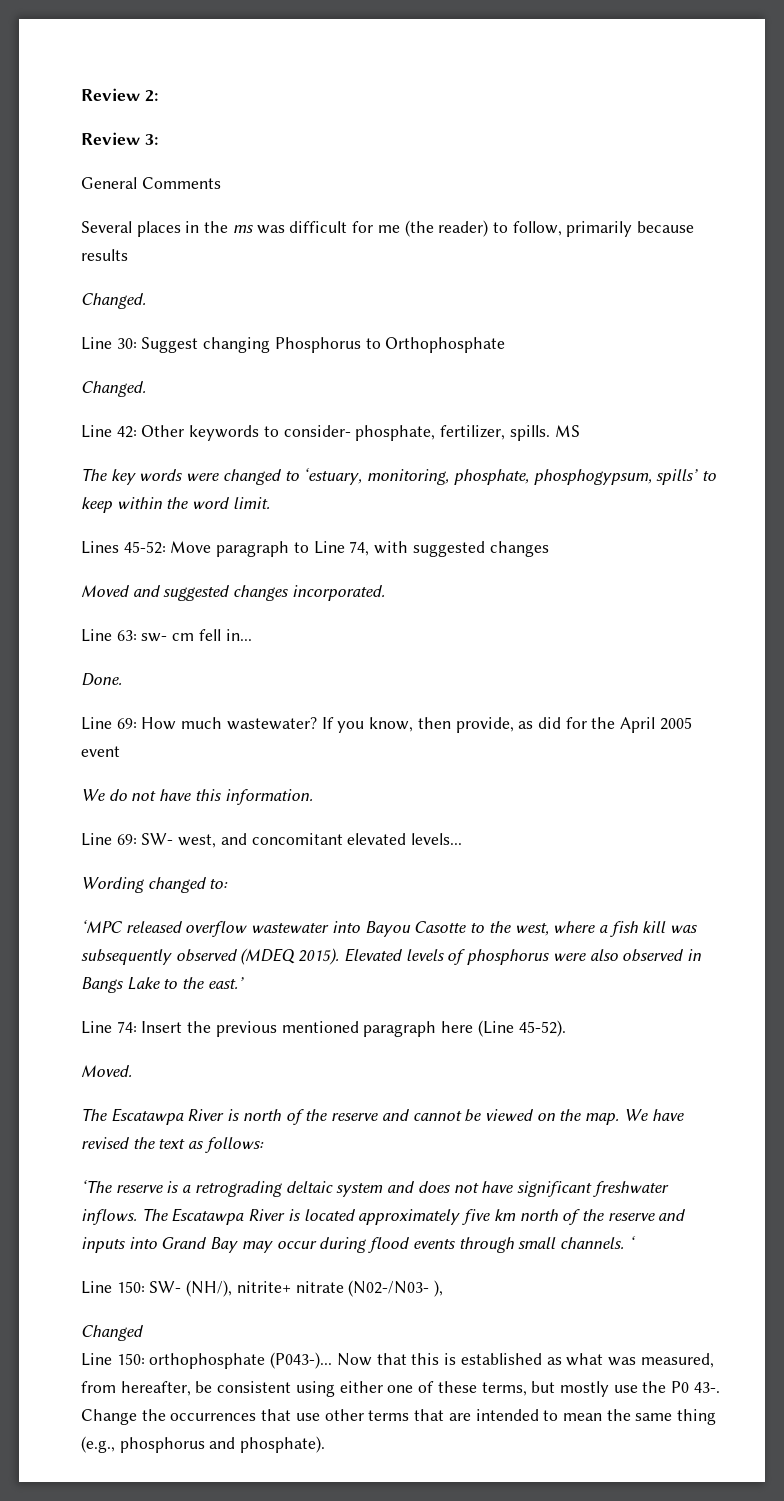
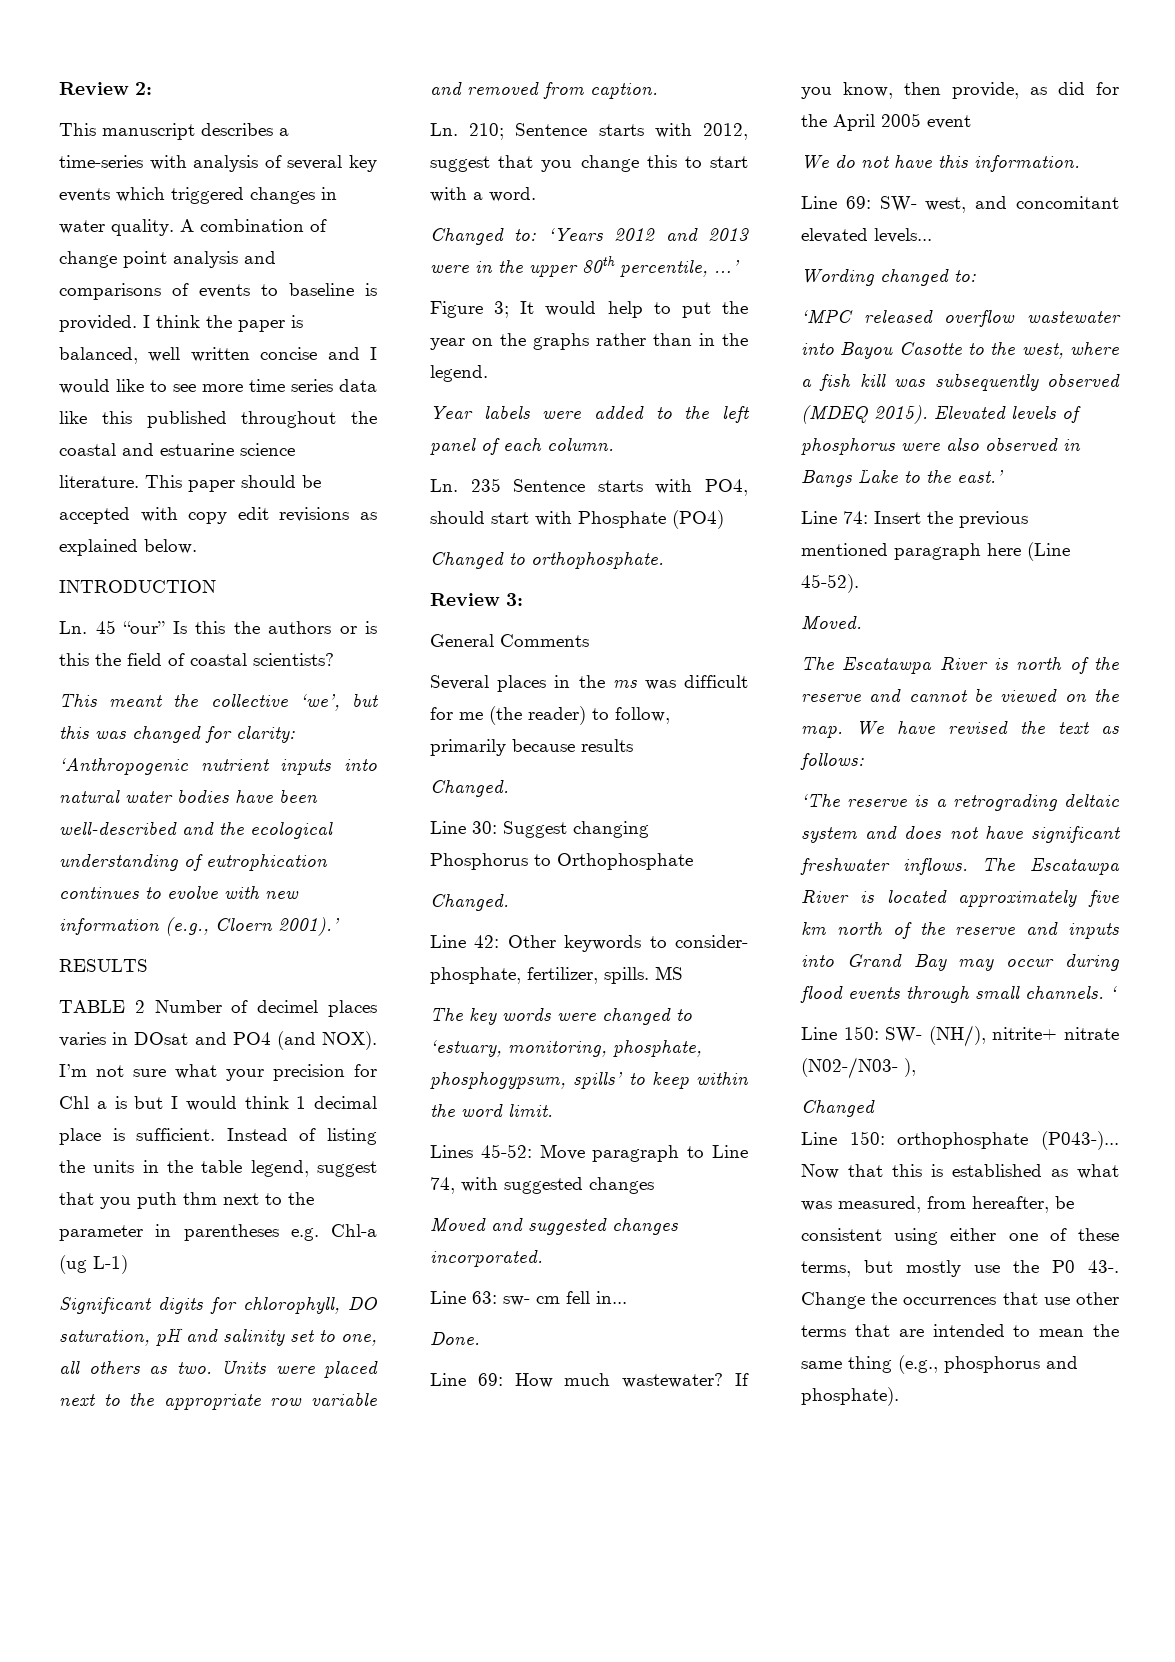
+ This manuscript describes a time-series with analysis of several key events which triggered changes in water quality. A combination of change point analysis and comparisons of events to baseline is provided. I think the paper is balanced, well written concise and I would like to see more time series data like this published throughout the coastal and estuarine science literature. This paper should be accepted with copy edit revisions as explained below.
+ INTRODUCTION
+ Ln. 45 “our” Is this the authors or is this the field of coastal scientists?
+ This meant the collective ‘we’, but this was changed for clarity: ‘Anthropogenic nutrient inputs into natural water bodies have been well-described and the ecological understanding of eutrophication continues to evolve with new information (e.g., Cloern 2001).’
+ RESULTS
+ TABLE 2 Number of decimel places varies in DOsat and PO4 (and NOX). I’m not sure what your precision for Chl a is but I would think 1 decimal place is sufficient. Instead of listing the units in the table legend, suggest that you puth thm next to the parameter in parentheses e.g. Chl-a (ug L-1)
+ Significant digits for chlorophyll, DO saturation, pH and salinity set to one, all others as two. Units were placed next to the appropriate row variable and removed from caption.
+ Ln. 210; Sentence starts with 2012, suggest that you change this to start with a word.
+ Changed to: ‘Years 2012 and 2013 were in the upper 80th percentile, …’
+ Figure 3; It would help to put the year on the graphs rather than in the legend.
+ Year labels were added to the left panel of each column.
+ Ln. 235 Sentence starts with PO4, should start with Phosphate (PO4)
+ Changed to orthophosphate.

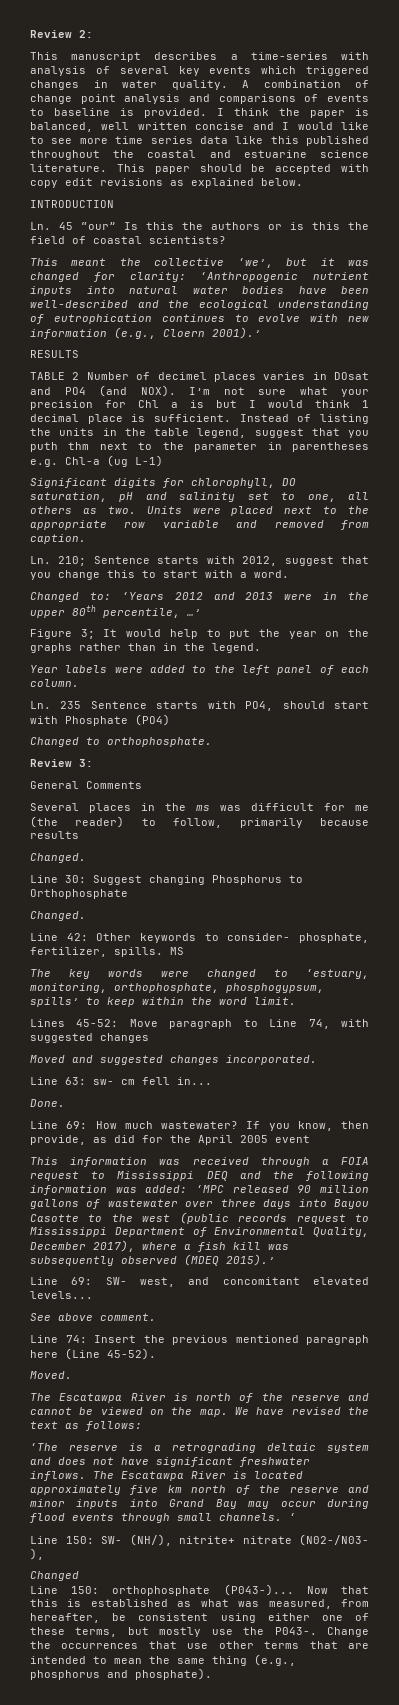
- This meant the collective ‘we’, but this was changed for clarity: ‘Anthropogenic nutrient inputs into natural water bodies have been well-described and the ecological understanding of eutrophication continues to evolve with new information (e.g., Cloern 2001).’
+ This meant the collective ‘we’, but it was changed for clarity: ‘Anthropogenic nutrient inputs into natural water bodies have been well-described and the ecological understanding of eutrophication continues to evolve with new information (e.g., Cloern 2001).’
- The key words were changed to ‘estuary, monitoring, phosphate, phosphogypsum, spills’ to keep within the word limit.
+ The key words were changed to ‘estuary, monitoring, orthophosphate, phosphogypsum, spills’ to keep within the word limit.
- We do not have this information.
+ This information was received through a FOIA request to Mississippi DEQ and the following information was added: ‘MPC released 90 million gallons of wastewater over three days into Bayou Casotte to the west (public records request to Mississippi Department of Environmental Quality, December 2017), where a fish kill was subsequently observed (MDEQ 2015).’
- Wording changed to:
- ‘MPC released overflow wastewater into Bayou Casotte to the west, where a fish kill was subsequently observed (MDEQ 2015). Elevated levels of phosphorus were also observed in Bangs Lake to the east.’
+ See above comment.
- The Escatawpa River is located approximately five km north of the reserve and inputs into Grand Bay may occur during flood events through small channels.
+ The Escatawpa River is located approximately five km north of the reserve and minor inputs into Grand Bay may occur during flood events through small channels.
- Now that this is established as what was measured, from hereafter, be consistent using either one of these terms, but mostly use the P0 43-.
+ Now that this is established as what was measured, from hereafter, be consistent using either one of these terms, but mostly use the P043-.

